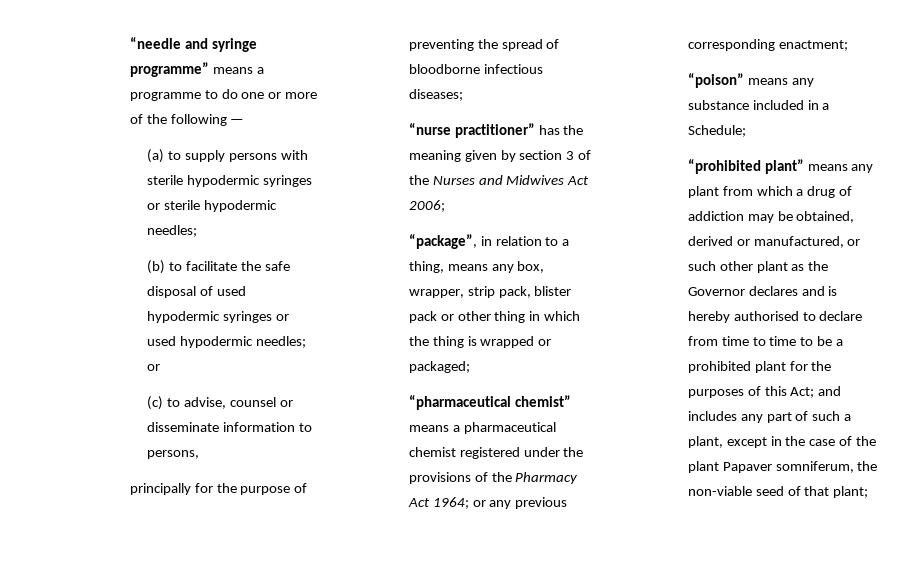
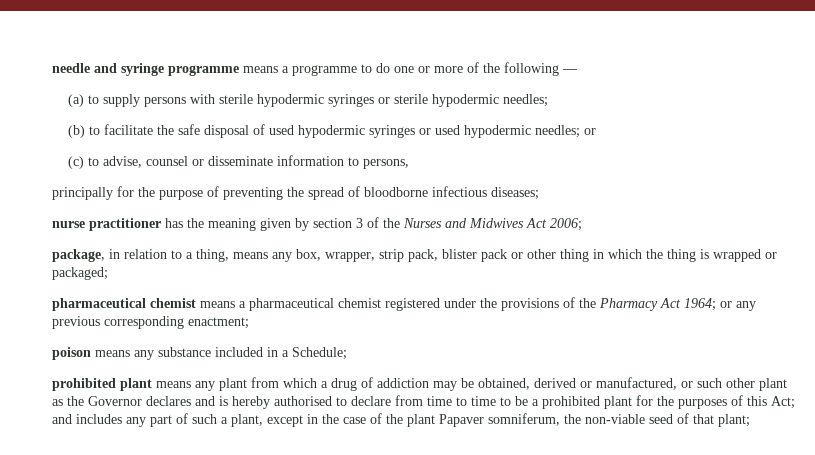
- “needle and syringe programme” means a programme to do one or more of the following —
+ needle and syringe programme means a programme to do one or more of the following —
- “nurse practitioner” has the meaning given by section 3 of the Nurses and Midwives Act 2006;
+ nurse practitioner has the meaning given by section 3 of the Nurses and Midwives Act 2006;
- “package”, in relation to a thing, means any box, wrapper, strip pack, blister pack or other thing in which the thing is wrapped or packaged;
+ package, in relation to a thing, means any box, wrapper, strip pack, blister pack or other thing in which the thing is wrapped or packaged;
- “pharmaceutical chemist” means a pharmaceutical chemist registered under the provisions of the Pharmacy Act 1964; or any previous corresponding enactment;
+ pharmaceutical chemist means a pharmaceutical chemist registered under the provisions of the Pharmacy Act 1964; or any previous corresponding enactment;
- “poison” means any substance included in a Schedule;
+ poison means any substance included in a Schedule;
- “prohibited plant” means any plant from which a drug of addiction may be obtained, derived or manufactured, or such other plant as the Governor declares and is hereby authorised to declare from time to time to be a prohibited plant for the purposes of this Act;
+ prohibited plant means any plant from which a drug of addiction may be obtained, derived or manufactured, or such other plant as the Governor declares and is hereby authorised to declare from time to time to be a prohibited plant for the purposes of this Act;

